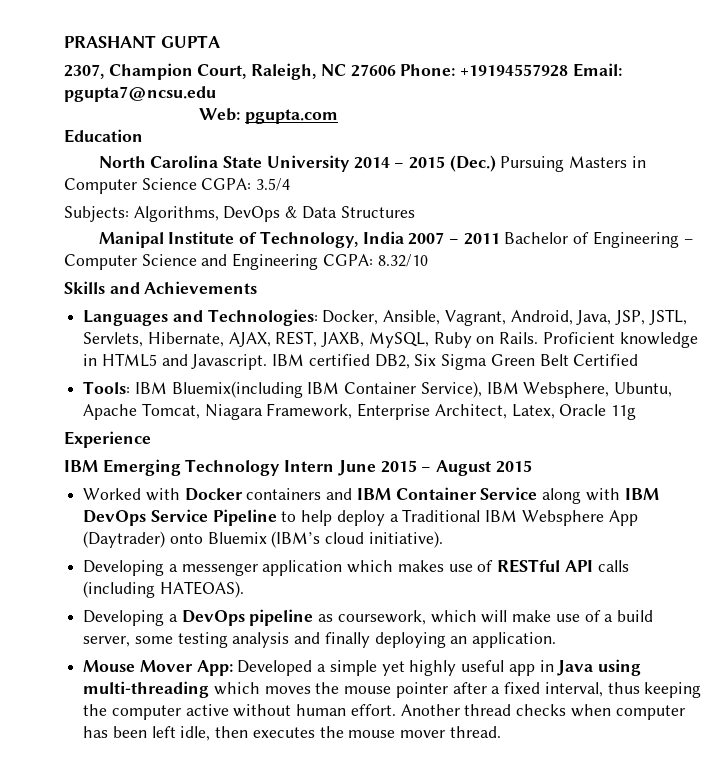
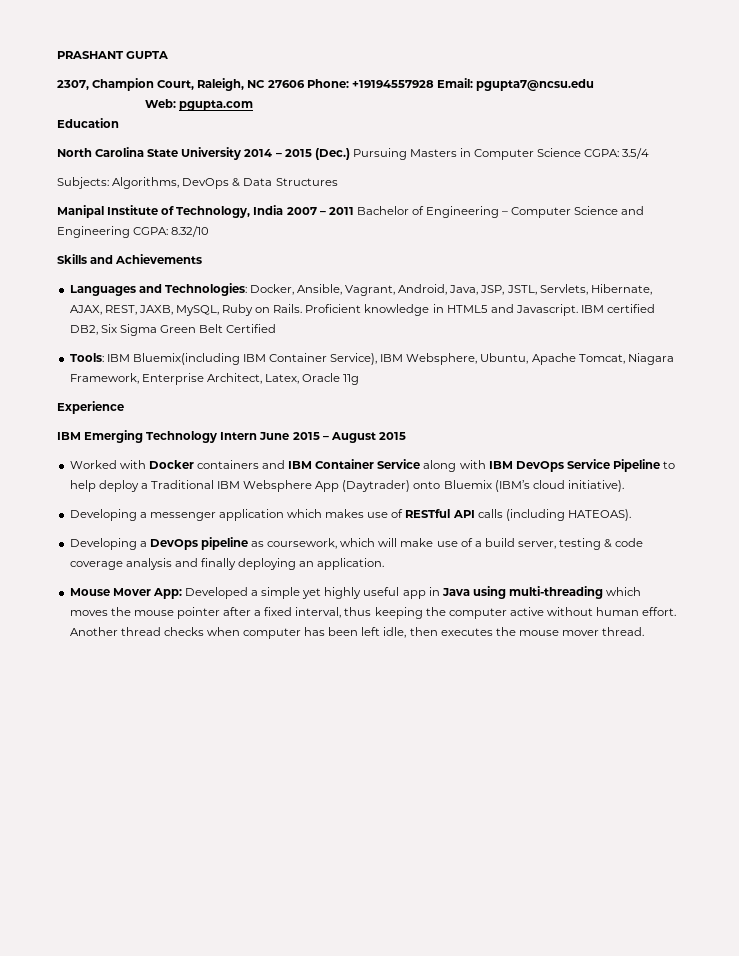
- Developing a DevOps pipeline as coursework, which will make use of a build server, some testing analysis and finally deploying an application.
+ Developing a DevOps pipeline as coursework, which will make use of a build server, testing & code coverage analysis and finally deploying an application.

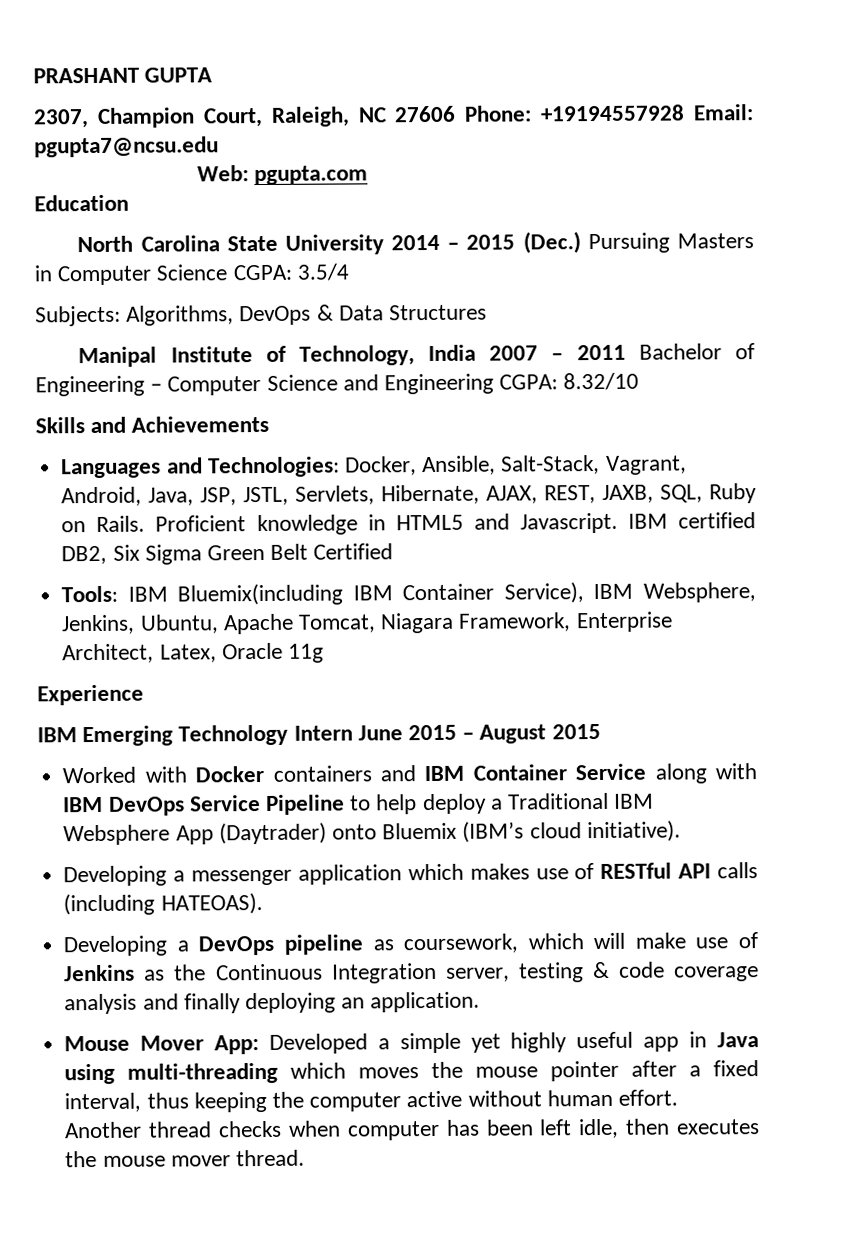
- Languages and Technologies: Docker, Ansible, Vagrant, Android, Java, JSP, JSTL, Servlets, Hibernate, AJAX, REST, JAXB, MySQL, Ruby on Rails.
+ Languages and Technologies: Docker, Ansible, Salt-Stack, Vagrant, Android, Java, JSP, JSTL, Servlets, Hibernate, AJAX, REST, JAXB, SQL, Ruby on Rails.
- Tools: IBM Bluemix(including IBM Container Service), IBM Websphere, Ubuntu, Apache Tomcat, Niagara Framework, Enterprise Architect, Latex, Oracle 11g
+ Tools: IBM Bluemix(including IBM Container Service), IBM Websphere, Jenkins, Ubuntu, Apache Tomcat, Niagara Framework, Enterprise Architect, Latex, Oracle 11g
- Developing a DevOps pipeline as coursework, which will make use of a build server, testing & code coverage analysis and finally deploying an application.
+ Developing a DevOps pipeline as coursework, which will make use of Jenkins as the Continuous Integration server, testing & code coverage analysis and finally deploying an application.

